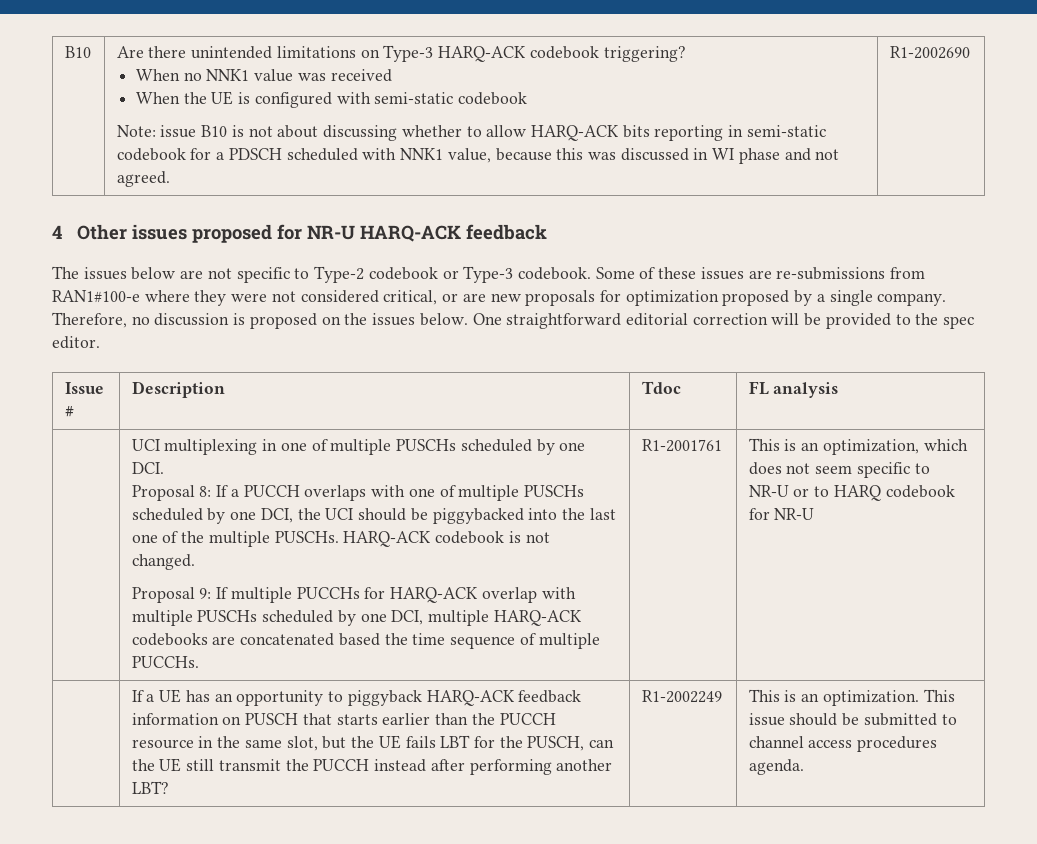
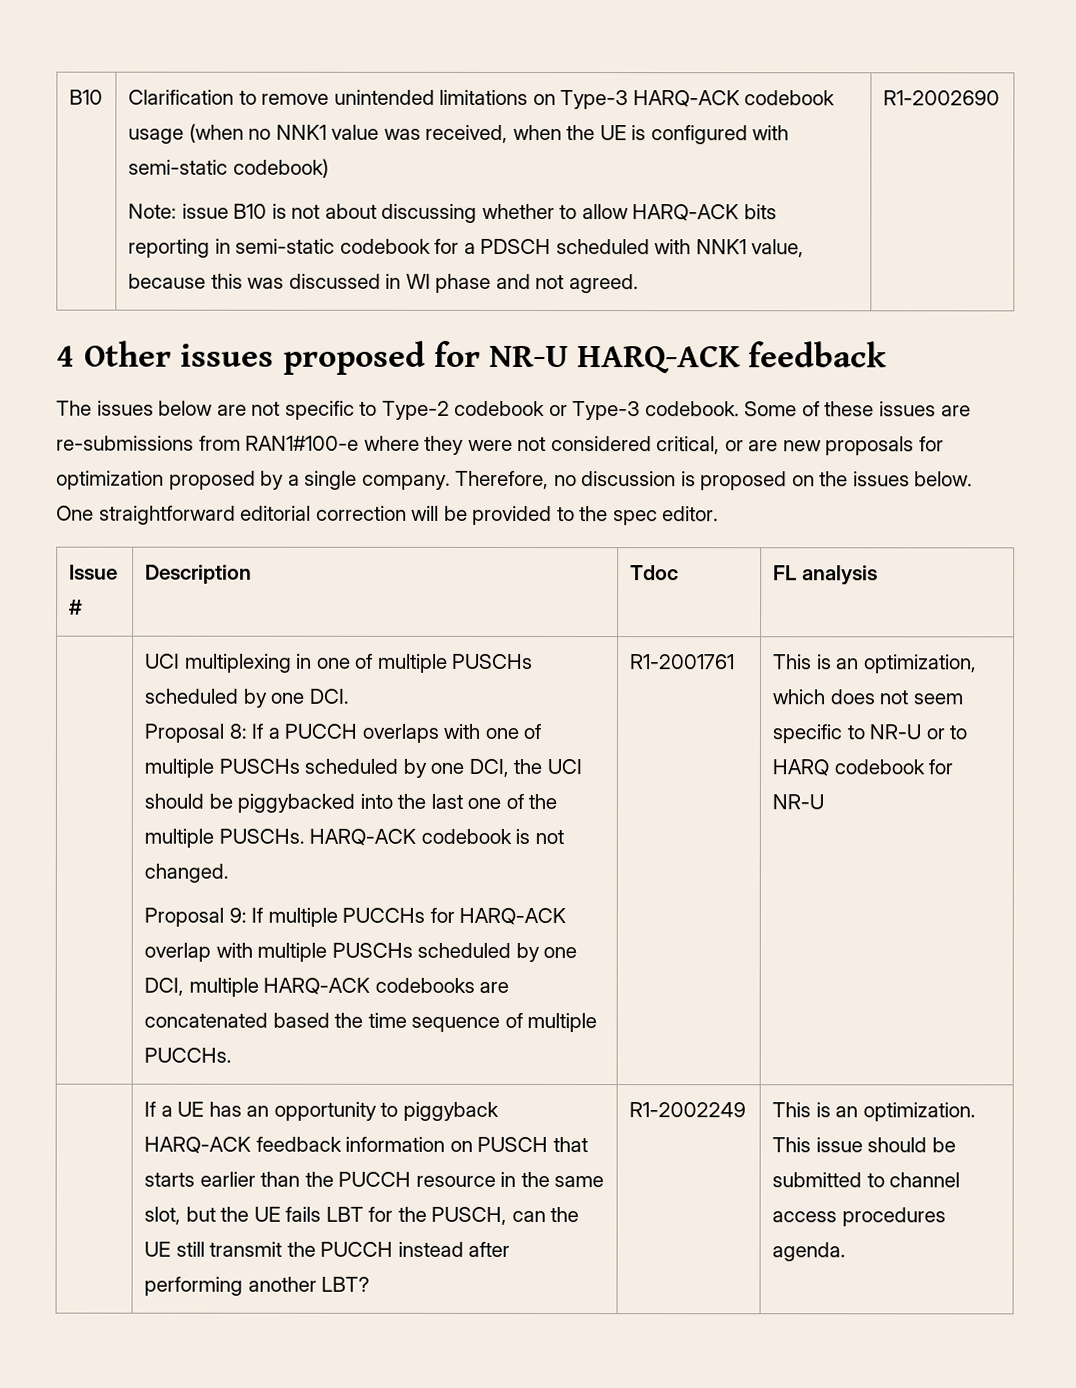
- Are there unintended limitations on Type-3 HARQ-ACK codebook triggering?
- When no NNK1 value was received
- When the UE is configured with semi-static codebook
+ Clarification to remove unintended limitations on Type-3 HARQ-ACK codebook usage (when no NNK1 value was received, when the UE is configured with semi-static codebook)

